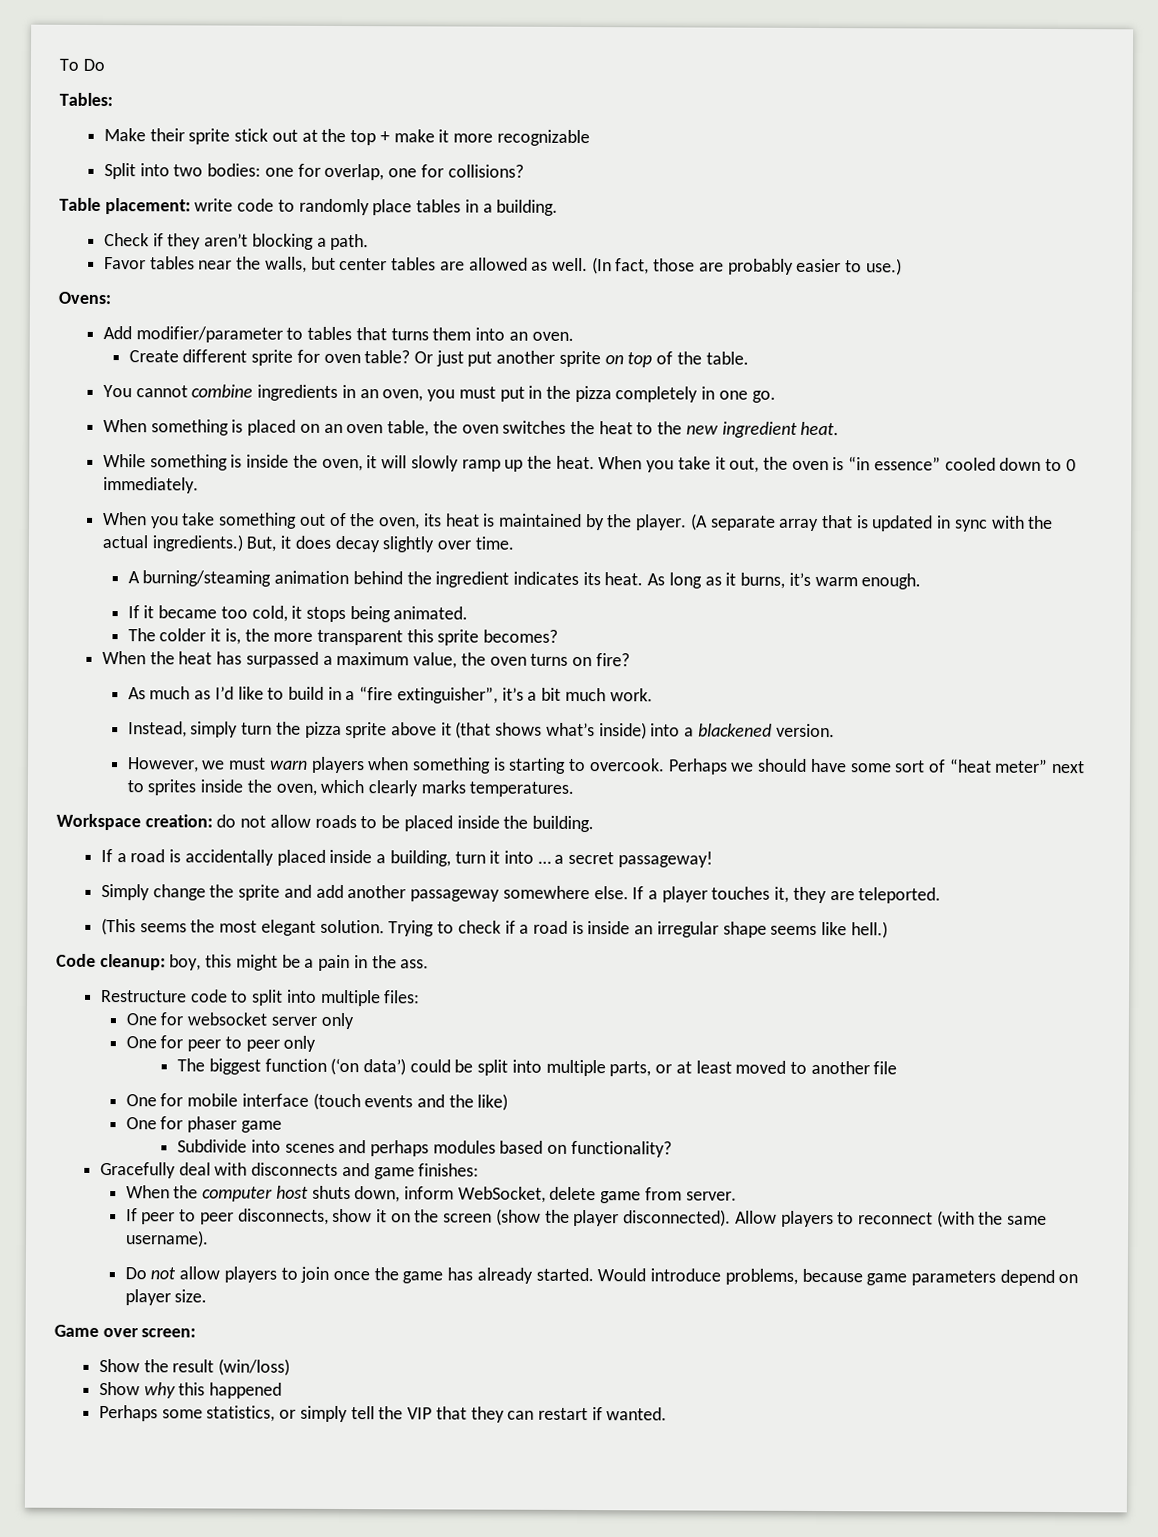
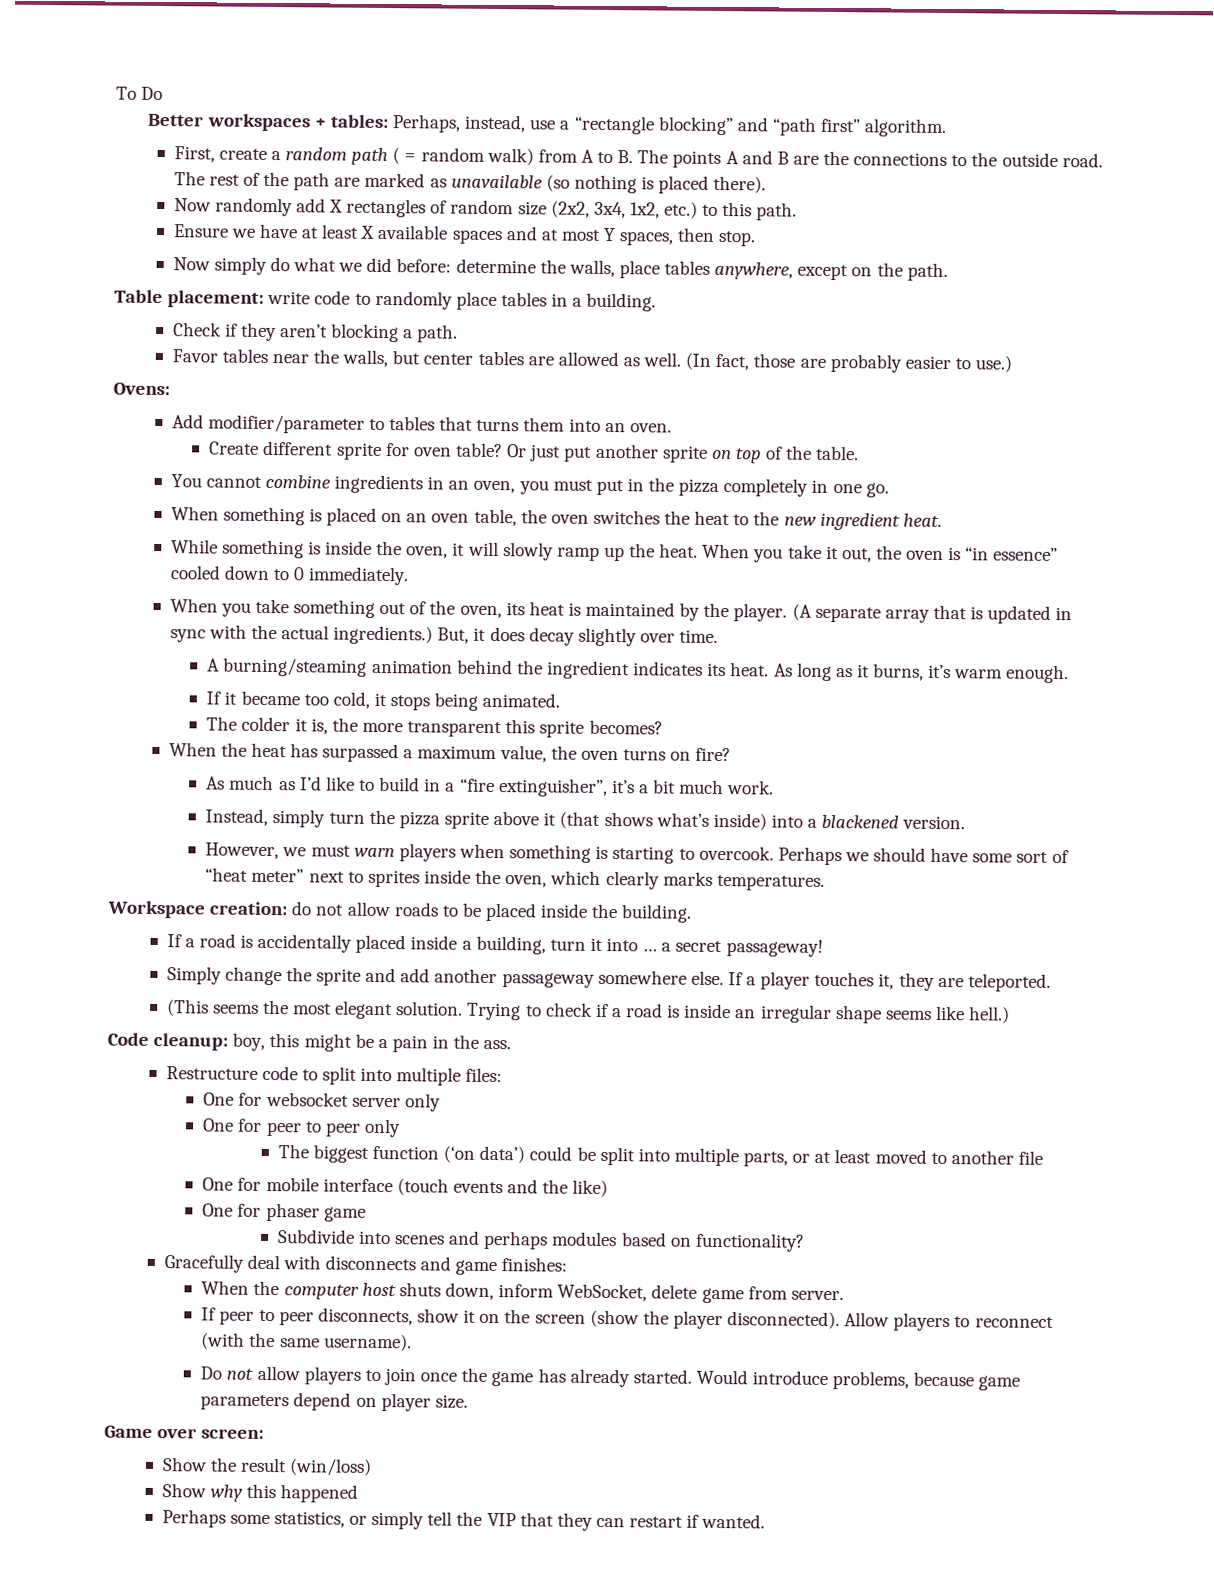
- Tables:
- Make their sprite stick out at the top + make it more recognizable
- Split into two bodies: one for overlap, one for collisions?
+ Better workspaces + tables: Perhaps, instead, use a “rectangle blocking” and “path first” algorithm.
+ First, create a random path ( = random walk) from A to B. The points A and B are the connections to the outside road. The rest of the path are marked as unavailable (so nothing is placed there).
+ Now randomly add X rectangles of random size (2x2, 3x4, 1x2, etc.) to this path.
+ Ensure we have at least X available spaces and at most Y spaces, then stop.
+ Now simply do what we did before: determine the walls, place tables anywhere, except on the path.

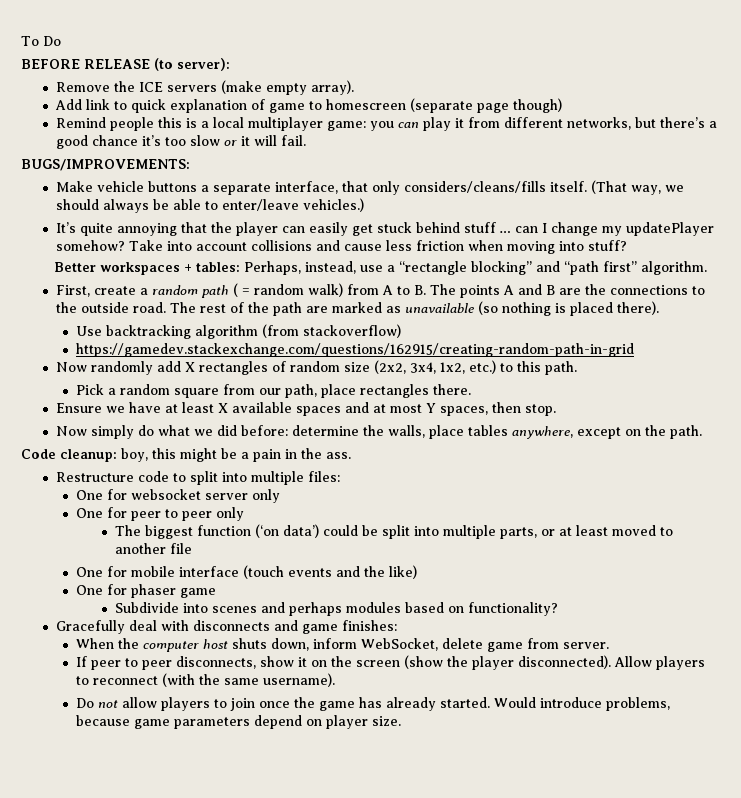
+ BEFORE RELEASE (to server):
+ Remove the ICE servers (make empty array).
+ Add link to quick explanation of game to homescreen (separate page though)
+ Remind people this is a local multiplayer game: you can play it from different networks, but there’s a good chance it’s too slow or it will fail.
+ BUGS/IMPROVEMENTS:
+ Make vehicle buttons a separate interface, that only considers/cleans/fills itself. (That way, we should always be able to enter/leave vehicles.)
+ It’s quite annoying that the player can easily get stuck behind stuff … can I change my updatePlayer somehow? Take into account collisions and cause less friction when moving into stuff?
+ Use backtracking algorithm (from stackoverflow)
+ https://gamedev.stackexchange.com/questions/162915/creating-random-path-in-grid
+ Pick a random square from our path, place rectangles there.
- Table placement: write code to randomly place tables in a building.
- Check if they aren’t blocking a path.
- Favor tables near the walls, but center tables are allowed as well. (In fact, those are probably easier to use.)
- Ovens:
- Add modifier/parameter to tables that turns them into an oven.
- Create different sprite for oven table? Or just put another sprite on top of the table.
- You cannot combine ingredients in an oven, you must put in the pizza completely in one go.
- When something is placed on an oven table, the oven switches the heat to the new ingredient heat.
- While something is inside the oven, it will slowly ramp up the heat. When you take it out, the oven is “in essence” cooled down to 0 immediately.
- When you take something out of the oven, its heat is maintained by the player. (A separate array that is updated in sync with the actual ingredients.) But, it does decay slightly over time.
- A burning/steaming animation behind the ingredient indicates its heat. As long as it burns, it’s warm enough.
- If it became too cold, it stops being animated.
- The colder it is, the more transparent this sprite becomes?
- When the heat has surpassed a maximum value, the oven turns on fire?
- As much as I’d like to build in a “fire extinguisher”, it’s a bit much work.
- Instead, simply turn the pizza sprite above it (that shows what’s inside) into a blackened version.
- However, we must warn players when something is starting to overcook. Perhaps we should have some sort of “heat meter” next to sprites inside the oven, which clearly marks temperatures.
- Workspace creation: do not allow roads to be placed inside the building.
- If a road is accidentally placed inside a building, turn it into … a secret passageway!
- Simply change the sprite and add another passageway somewhere else. If a player touches it, they are teleported.
- (This seems the most elegant solution. Trying to check if a road is inside an irregular shape seems like hell.)
- Game over screen:
- Show the result (win/loss)
- Show why this happened
- Perhaps some statistics, or simply tell the VIP that they can restart if wanted.

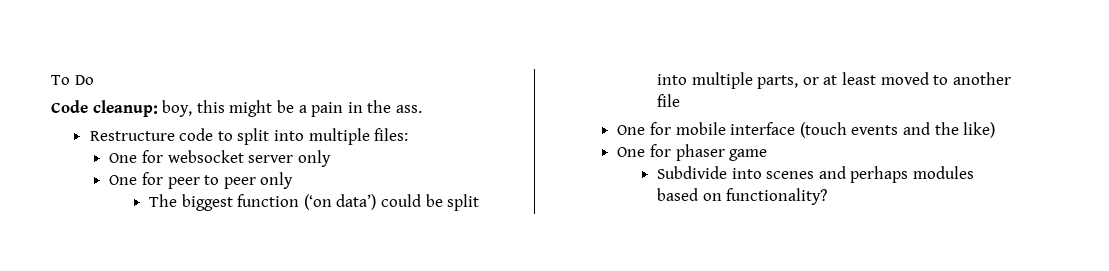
- BEFORE RELEASE (to server):
- Remove the ICE servers (make empty array).
- Add link to quick explanation of game to homescreen (separate page though)
- Remind people this is a local multiplayer game: you can play it from different networks, but there’s a good chance it’s too slow or it will fail.
- BUGS/IMPROVEMENTS:
- Make vehicle buttons a separate interface, that only considers/cleans/fills itself. (That way, we should always be able to enter/leave vehicles.)
- It’s quite annoying that the player can easily get stuck behind stuff … can I change my updatePlayer somehow? Take into account collisions and cause less friction when moving into stuff?
- Better workspaces + tables: Perhaps, instead, use a “rectangle blocking” and “path first” algorithm.
- First, create a random path ( = random walk) from A to B. The points A and B are the connections to the outside road. The rest of the path are marked as unavailable (so nothing is placed there).
- Use backtracking algorithm (from stackoverflow)
- https://gamedev.stackexchange.com/questions/162915/creating-random-path-in-grid
- Now randomly add X rectangles of random size (2x2, 3x4, 1x2, etc.) to this path.
- Pick a random square from our path, place rectangles there.
- Ensure we have at least X available spaces and at most Y spaces, then stop.
- Now simply do what we did before: determine the walls, place tables anywhere, except on the path.
- Gracefully deal with disconnects and game finishes:
- When the computer host shuts down, inform WebSocket, delete game from server.
- If peer to peer disconnects, show it on the screen (show the player disconnected). Allow players to reconnect (with the same username).
- Do not allow players to join once the game has already started. Would introduce problems, because game parameters depend on player size.

